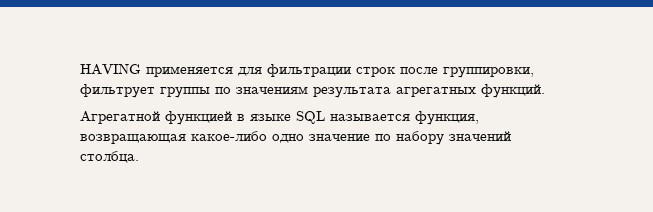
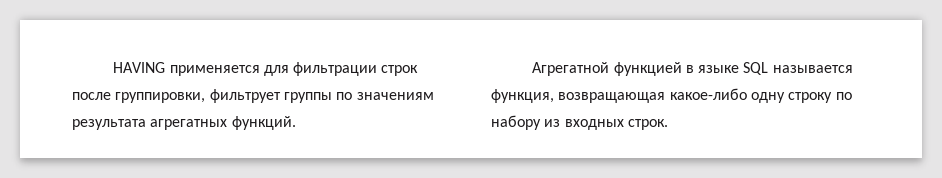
- Агрегатной функцией в языке SQL называется функция, возвращающая какое-либо одно значение по набору значений столбца.
+ Агрегатной функцией в языке SQL называется функция, возвращающая какое-либо одну строку по набору из входных строк.

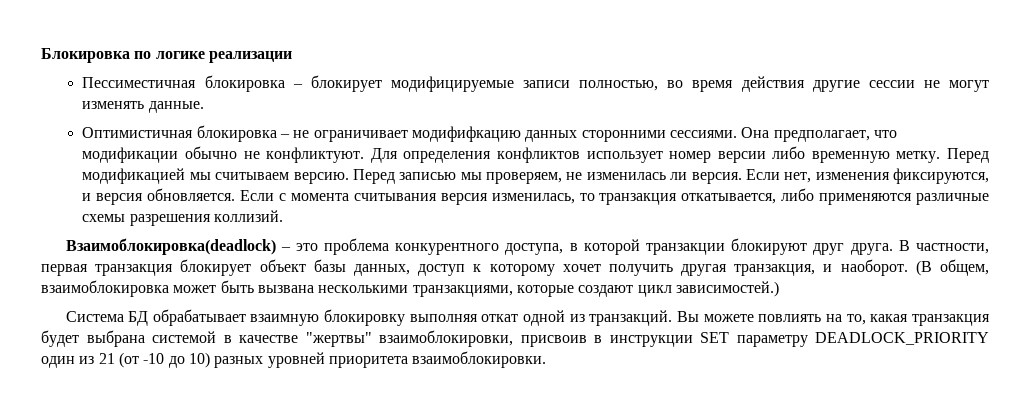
- HAVING применяется для фильтрации строк после группировки, фильтрует группы по значениям результата агрегатных функций.
- Агрегатной функцией в языке SQL называется функция, возвращающая какое-либо одну строку по набору из входных строк.
+ Блокировка по логике реализации
+ Пессиместичная блокировка – блокирует модифицируемые записи полностью, во время действия другие сессии не могут изменять данные.
+ Оптимистичная блокировка – не ограничивает модифифкацию данных сторонними сессиями. Она предполагает, что модификации обычно не конфликтуют. Для определения конфликтов использует номер версии либо временную метку. Перед модификацией мы считываем версию. Перед записью мы проверяем, не изменилась ли версия. Если нет, изменения фиксируются, и версия обновляется. Если с момента считывания версия изменилась, то транзакция откатывается, либо применяются различные схемы разрешения коллизий.
+ Взаимоблокировка(deadlock) – это проблема конкурентного доступа, в которой транзакции блокируют друг друга. В частности, первая транзакция блокирует объект базы данных, доступ к которому хочет получить другая транзакция, и наоборот. (В общем, взаимоблокировка может быть вызвана несколькими транзакциями, которые создают цикл зависимостей.)
+ Система БД обрабатывает взаимную блокировку выполняя откат одной из транзакций. Вы можете повлиять на то, какая транзакция будет выбрана системой в качестве "жертвы" взаимоблокировки, присвоив в инструкции SET параметру DEADLOCK_PRIORITY один из 21 (от -10 до 10) разных уровней приоритета взаимоблокировки.

